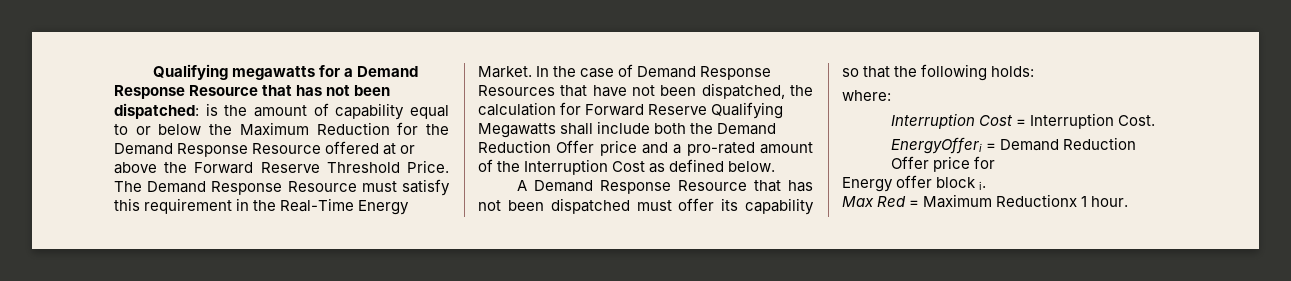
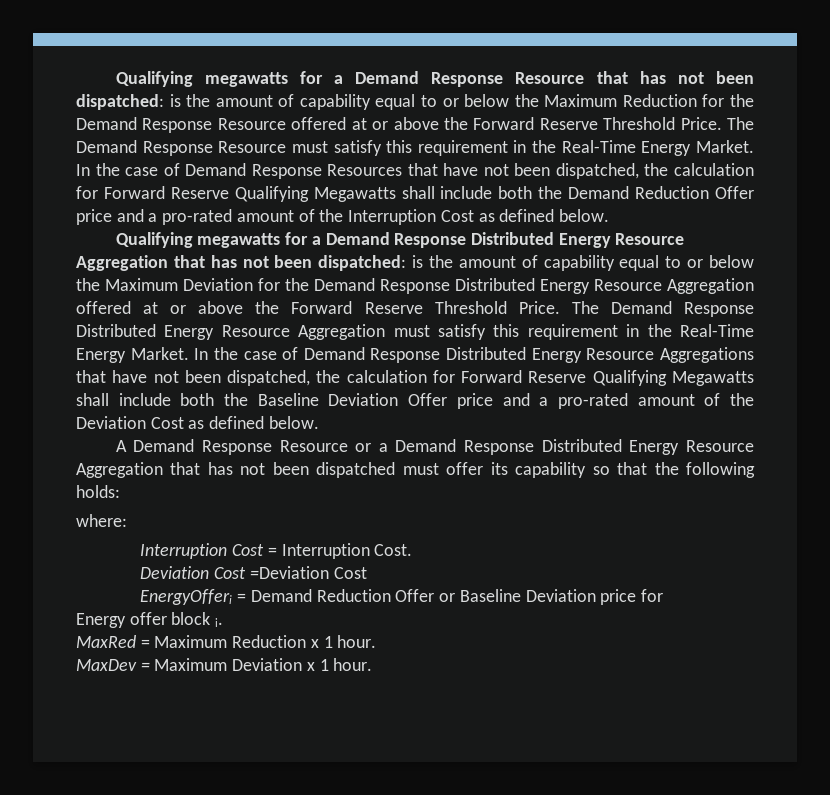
- A Demand Response Resource that has not been dispatched must offer its capability so that the following holds:
+ Qualifying megawatts for a Demand Response Distributed Energy Resource Aggregation that has not been dispatched: is the amount of capability equal to or below the Maximum Deviation for the Demand Response Distributed Energy Resource Aggregation offered at or above the Forward Reserve Threshold Price. The Demand Response Distributed Energy Resource Aggregation must satisfy this requirement in the Real-Time Energy Market. In the case of Demand Response Distributed Energy Resource Aggregations that have not been dispatched, the calculation for Forward Reserve Qualifying Megawatts shall include both the Baseline Deviation Offer price and a pro-rated amount of the Deviation Cost as defined below.
+ A Demand Response Resource or a Demand Response Distributed Energy Resource Aggregation that has not been dispatched must offer its capability so that the following holds:
+ Deviation Cost =Deviation Cost
- EnergyOfferi = Demand Reduction Offer price for
+ EnergyOfferi = Demand Reduction Offer or Baseline Deviation price for
- Max Red = Maximum Reductionx 1 hour.
+ MaxRed = Maximum Reduction x 1 hour.
+ MaxDev = Maximum Deviation x 1 hour.

